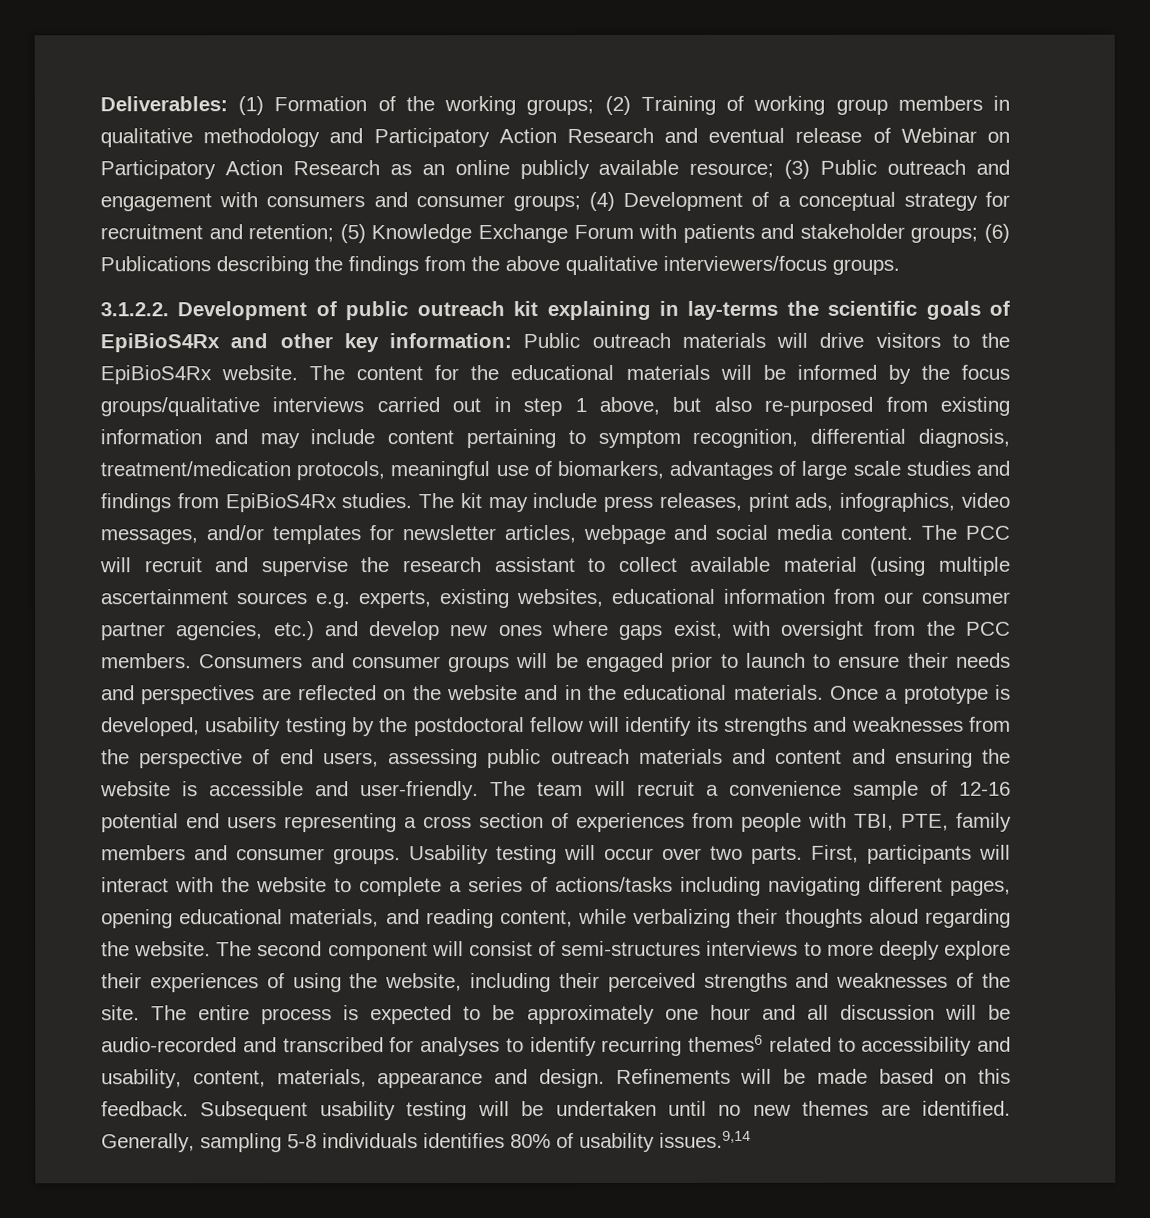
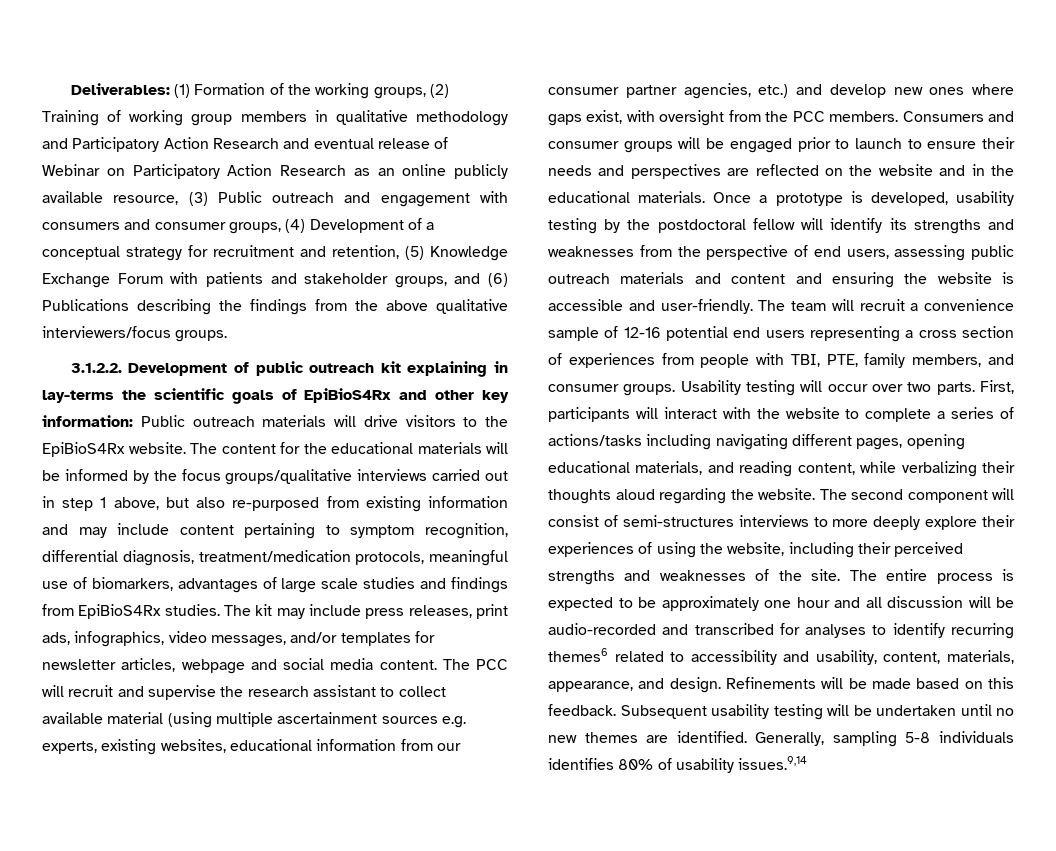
- (1) Formation of the working groups; (2) Training of working group members in qualitative methodology and Participatory Action Research and eventual release of Webinar on Participatory Action Research as an online publicly available resource; (3) Public outreach and engagement with consumers and consumer groups; (4) Development of a conceptual strategy for recruitment and retention; (5) Knowledge Exchange Forum with patients and stakeholder groups; (6) Publications describing the findings from the above qualitative interviewers/focus groups.
+ (1) Formation of the working groups, (2) Training of working group members in qualitative methodology and Participatory Action Research and eventual release of Webinar on Participatory Action Research as an online publicly available resource, (3) Public outreach and engagement with consumers and consumer groups, (4) Development of a conceptual strategy for recruitment and retention, (5) Knowledge Exchange Forum with patients and stakeholder groups, and (6) Publications describing the findings from the above qualitative interviewers/focus groups.
- The team will recruit a convenience sample of 12-16 potential end users representing a cross section of experiences from people with TBI, PTE, family members and consumer groups.
+ The team will recruit a convenience sample of 12-16 potential end users representing a cross section of experiences from people with TBI, PTE, family members, and consumer groups.
- The entire process is expected to be approximately one hour and all discussion will be audio-recorded and transcribed for analyses to identify recurring themes6 related to accessibility and usability, content, materials, appearance and design.
+ The entire process is expected to be approximately one hour and all discussion will be audio-recorded and transcribed for analyses to identify recurring themes6 related to accessibility and usability, content, materials, appearance, and design.

